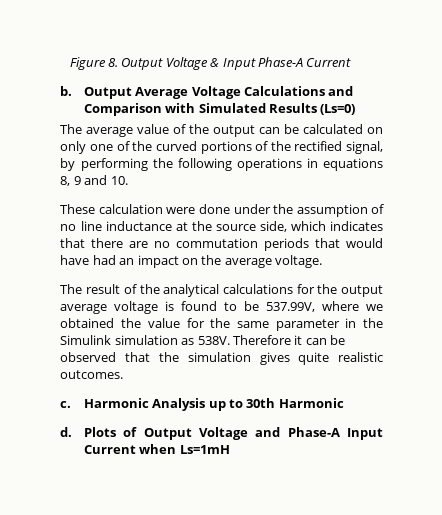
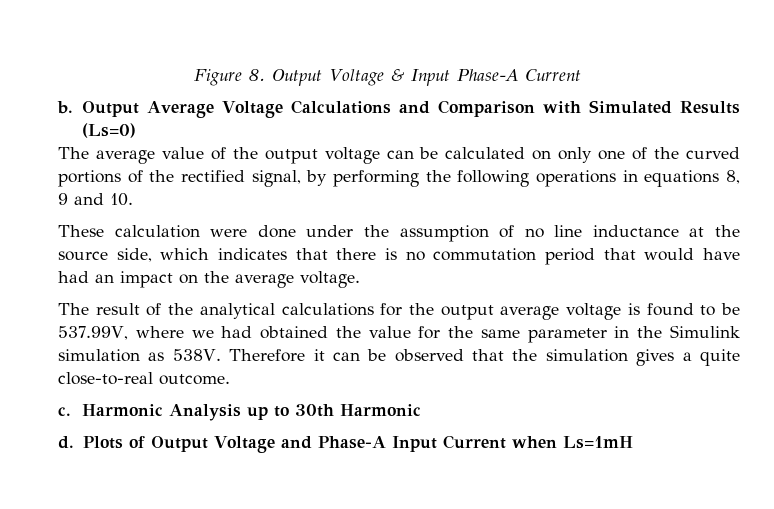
- The average value of the output can be calculated on only one of the curved portions of the rectified signal, by performing the following operations in equations 8, 9 and 10.
+ The average value of the output voltage can be calculated on only one of the curved portions of the rectified signal, by performing the following operations in equations 8, 9 and 10.
- These calculation were done under the assumption of no line inductance at the source side, which indicates that there are no commutation periods that would have had an impact on the average voltage.
+ These calculation were done under the assumption of no line inductance at the source side, which indicates that there is no commutation period that would have had an impact on the average voltage.
- The result of the analytical calculations for the output average voltage is found to be 537.99V, where we obtained the value for the same parameter in the Simulink simulation as 538V.
+ The result of the analytical calculations for the output average voltage is found to be 537.99V, where we had obtained the value for the same parameter in the Simulink simulation as 538V.
- Therefore it can be observed that the simulation gives quite realistic outcomes.
+ Therefore it can be observed that the simulation gives a quite close-to-real outcome.

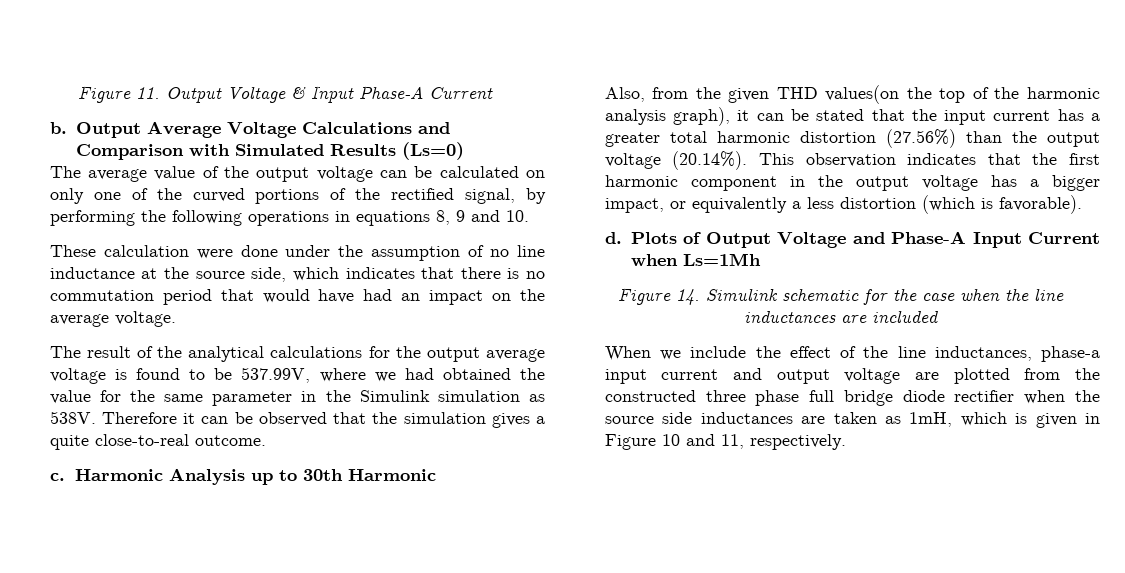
- Figure 8. Output Voltage & Input Phase-A Current
+ Figure 11. Output Voltage & Input Phase-A Current
+ Also, from the given THD values(on the top of the harmonic analysis graph), it can be stated that the input current has a greater total harmonic distortion (27.56%) than the output voltage (20.14%). This observation indicates that the first harmonic component in the output voltage has a bigger impact, or equivalently a less distortion (which is favorable).
- Plots of Output Voltage and Phase-A Input Current when Ls=1mH
+ Plots of Output Voltage and Phase-A Input Current when Ls=1Mh
+ Figure 14. Simulink schematic for the case when the line inductances are included
+ When we include the effect of the line inductances, phase-a input current and output voltage are plotted from the constructed three phase full bridge diode rectifier when the source side inductances are taken as 1mH, which is given in Figure 10 and 11, respectively.

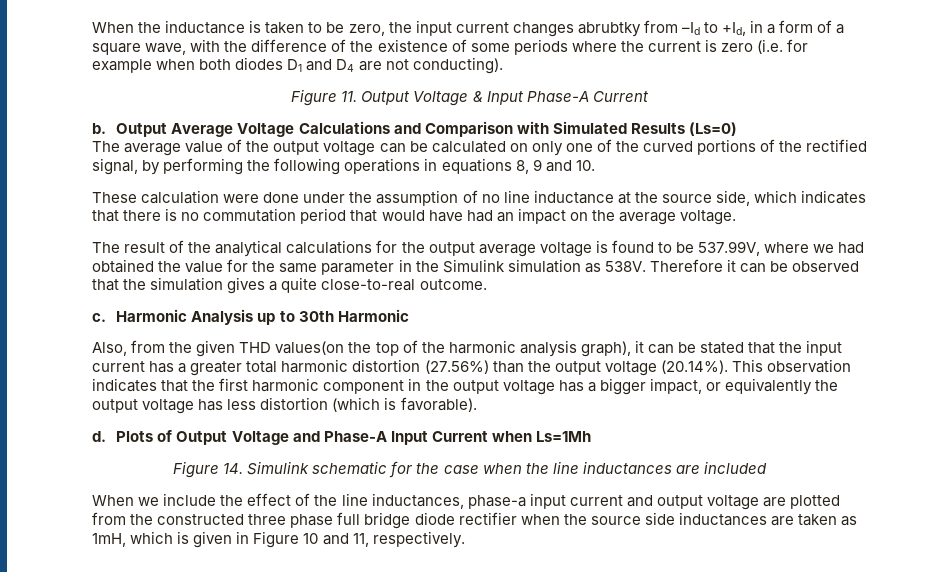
+ When the inductance is taken to be zero, the input current changes abrubtky from –Id to +Id, in a form of a square wave, with the difference of the existence of some periods where the current is zero (i.e. for example when both diodes D1 and D4 are not conducting).
- Also, from the given THD values(on the top of the harmonic analysis graph), it can be stated that the input current has a greater total harmonic distortion (27.56%) than the output voltage (20.14%). This observation indicates that the first harmonic component in the output voltage has a bigger impact, or equivalently a less distortion (which is favorable).
+ Also, from the given THD values(on the top of the harmonic analysis graph), it can be stated that the input current has a greater total harmonic distortion (27.56%) than the output voltage (20.14%). This observation indicates that the first harmonic component in the output voltage has a bigger impact, or equivalently the output voltage has less distortion (which is favorable).

